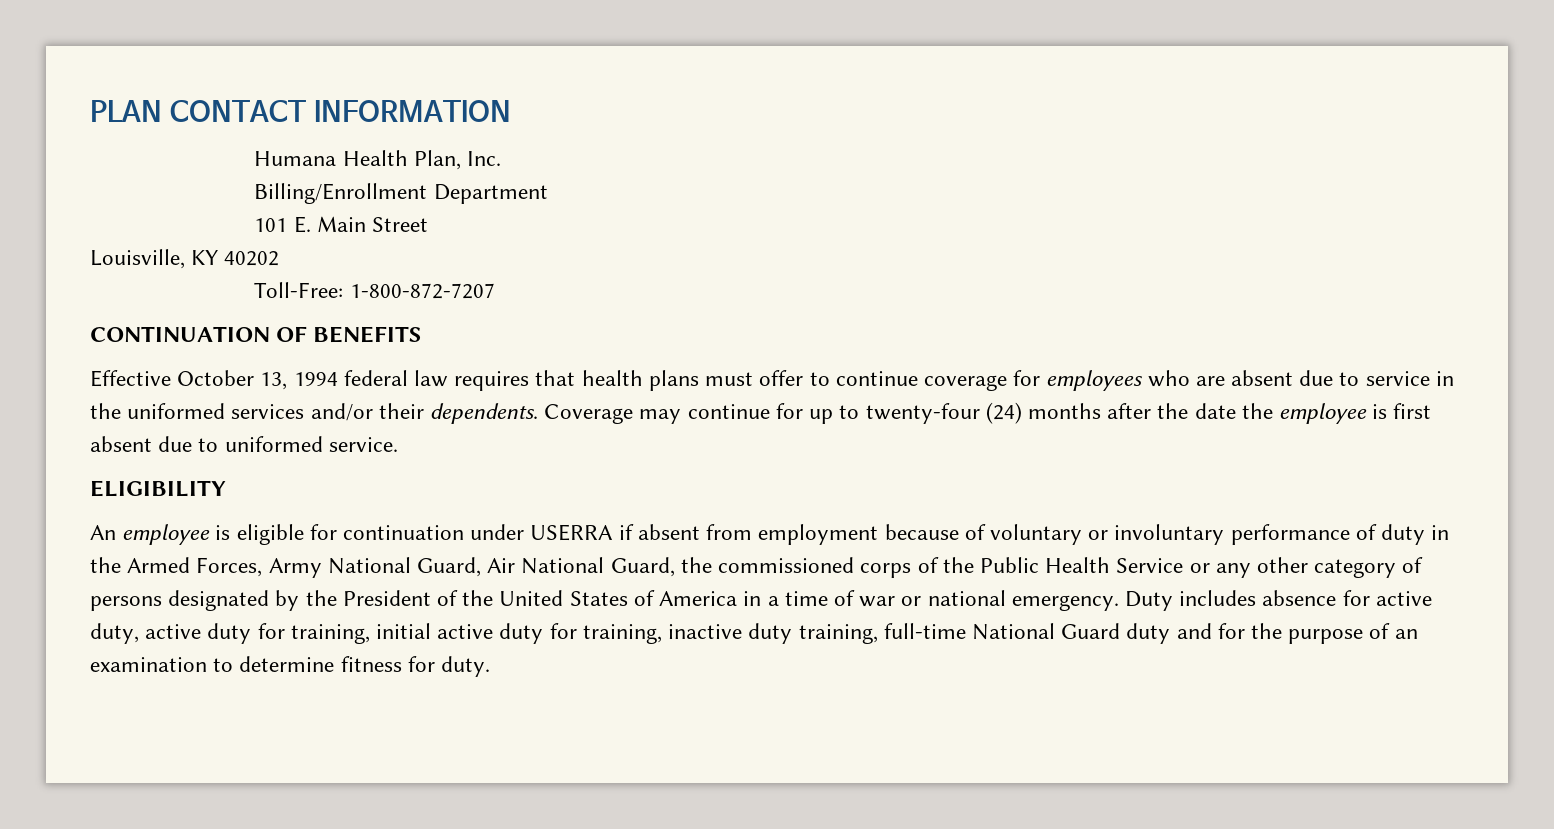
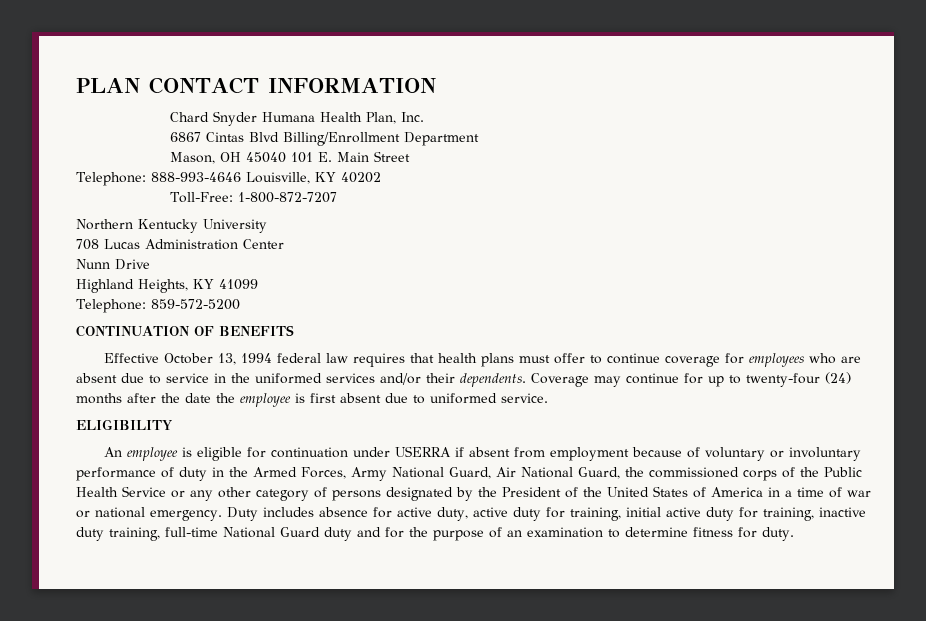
- Humana Health Plan, Inc.
+ Chard Snyder Humana Health Plan, Inc.
- Billing/Enrollment Department
+ 6867 Cintas Blvd Billing/Enrollment Department
- 101 E. Main Street
+ Mason, OH 45040 101 E. Main Street
- Louisville, KY 40202
+ Telephone: 888-993-4646 Louisville, KY 40202
+ Northern Kentucky University
+ 708 Lucas Administration Center
+ Nunn Drive
+ Highland Heights, KY 41099
+ Telephone: 859-572-5200

